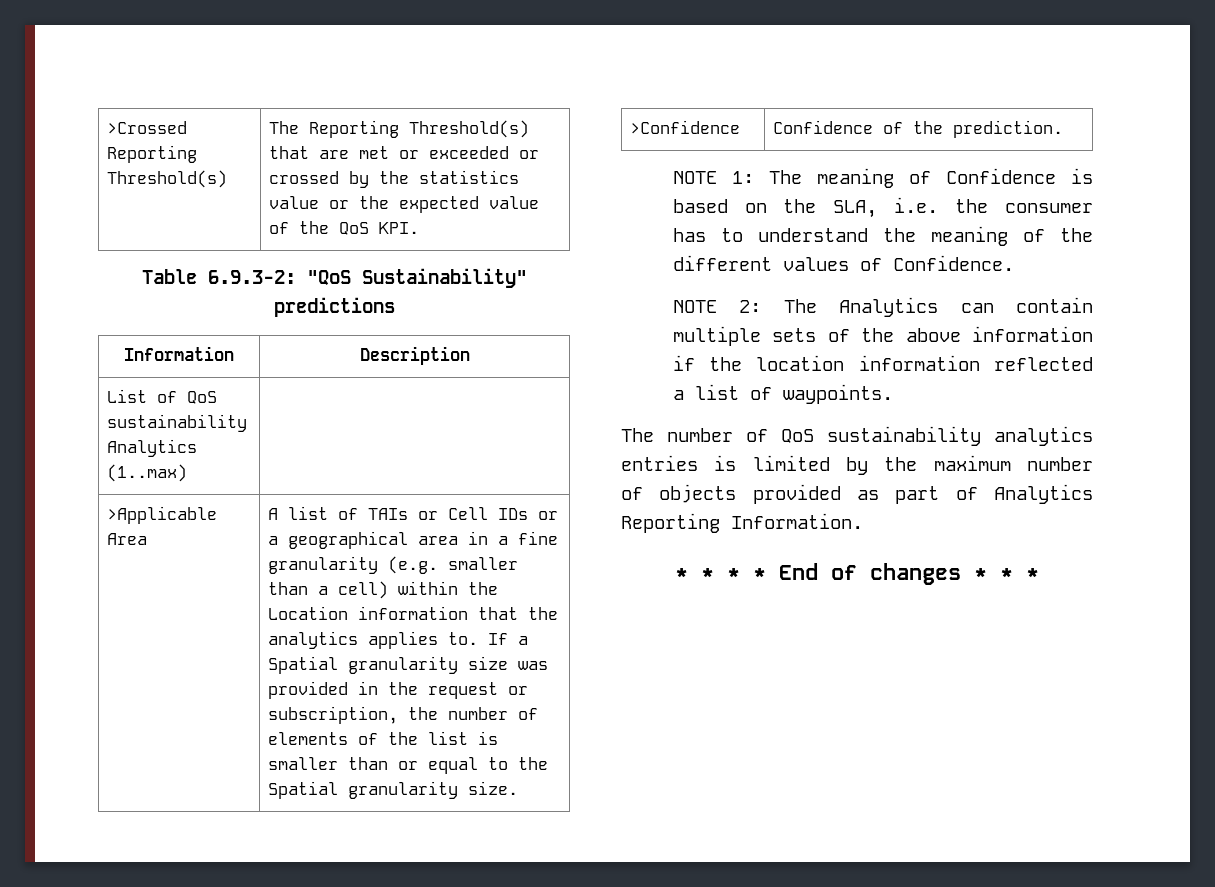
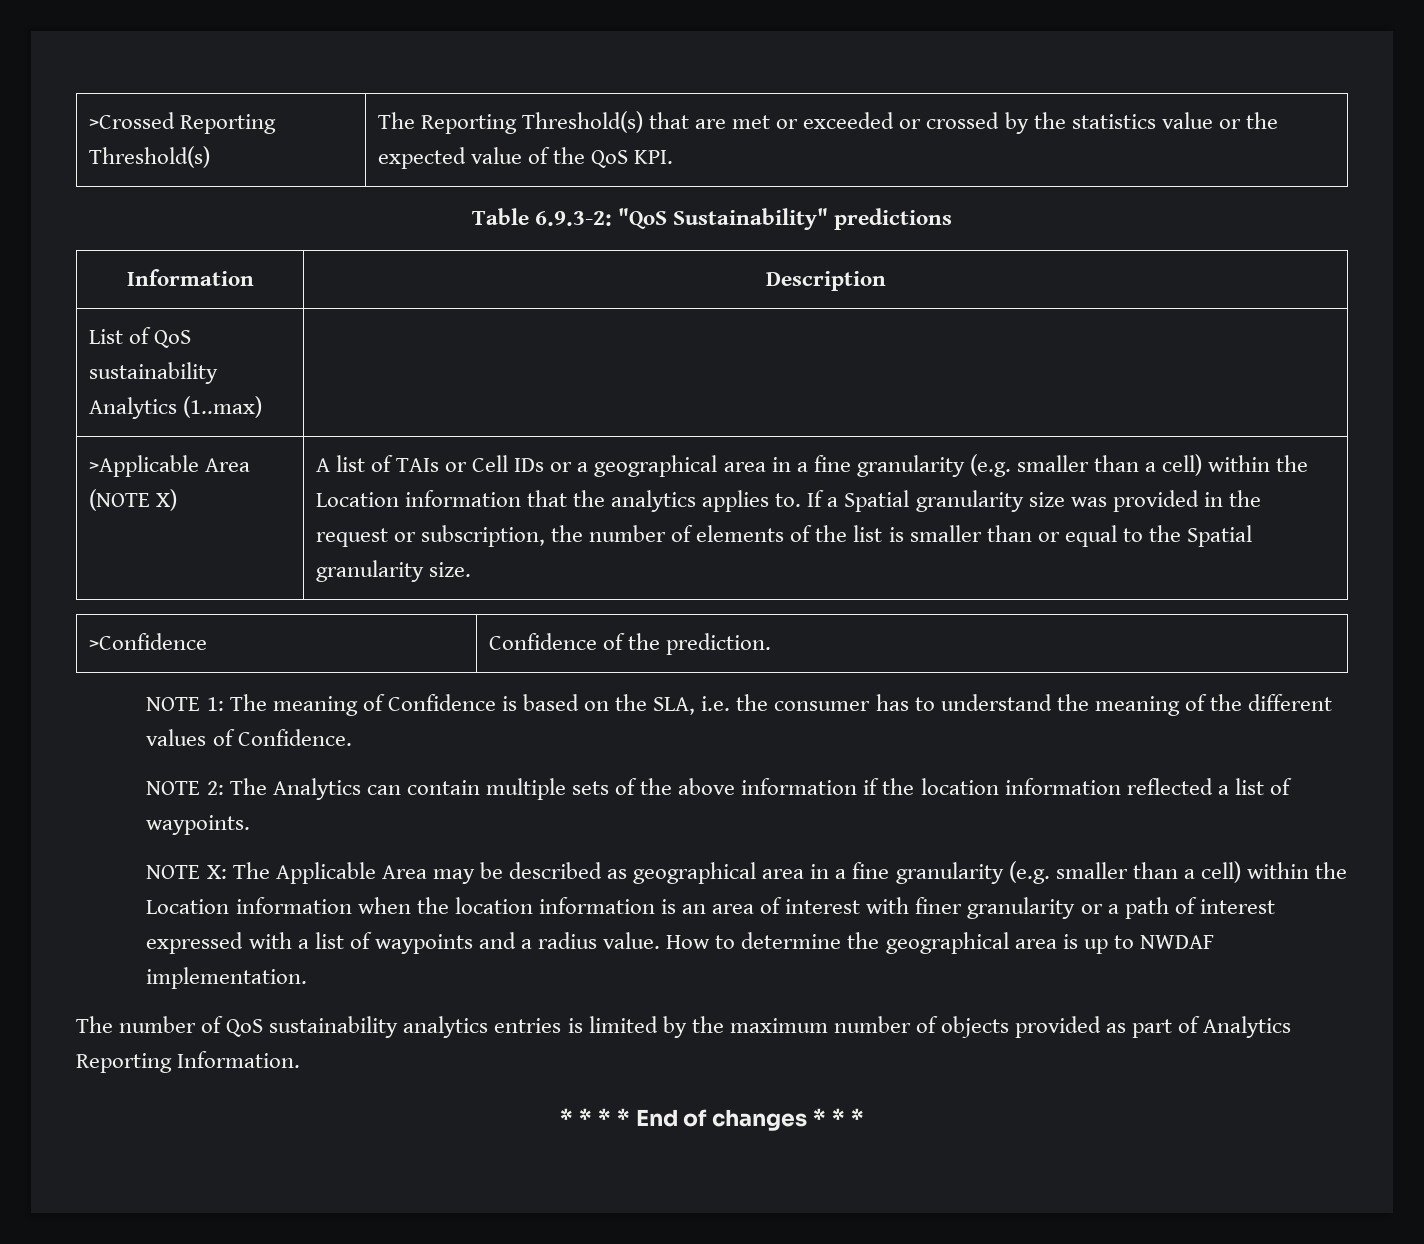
- >Applicable Area
+ >Applicable Area (NOTE X)
+ NOTE X: The Applicable Area may be described as geographical area in a fine granularity (e.g. smaller than a cell) within the Location information when the location information is an area of interest with finer granularity or a path of interest expressed with a list of waypoints and a radius value. How to determine the geographical area is up to NWDAF implementation.

